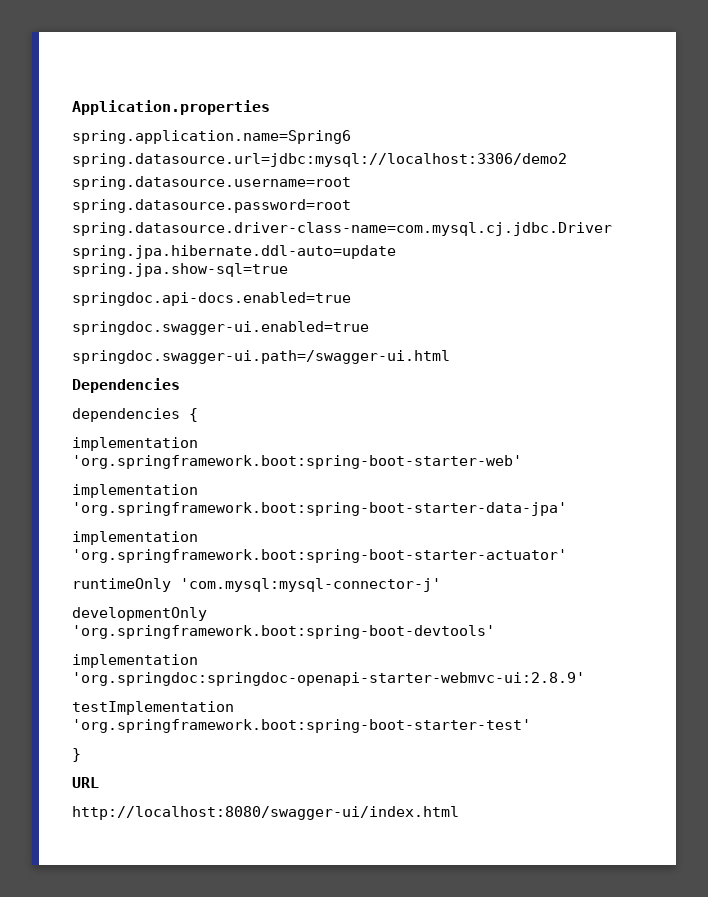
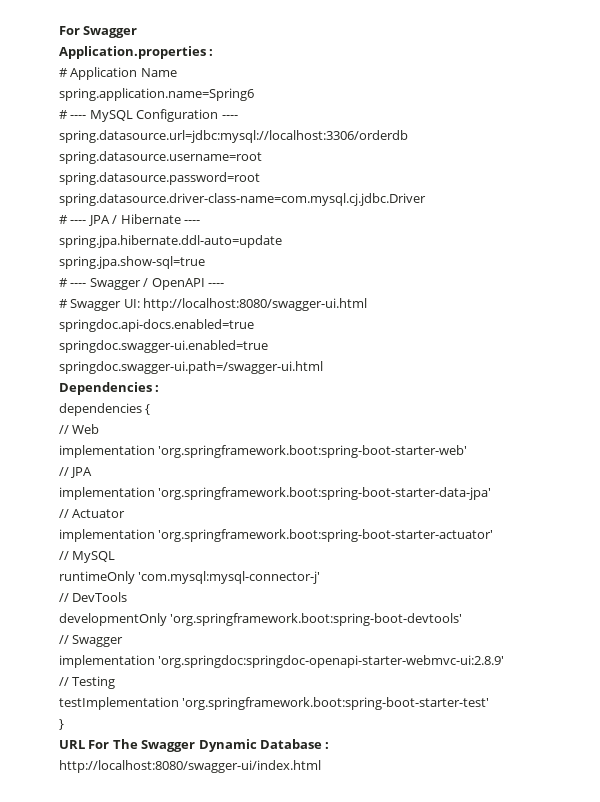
+ For Swagger
- Application.properties
+ Application.properties :
+ # Application Name
  spring.application.name=Spring6
- spring.datasource.url=jdbc:mysql://localhost:3306/demo2
+ # ---- MySQL Configuration ----
+ spring.datasource.url=jdbc:mysql://localhost:3306/orderdb
  spring.datasource.username=root
  spring.datasource.password=root
  spring.datasource.driver-class-name=com.mysql.cj.jdbc.Driver
+ # ---- JPA / Hibernate ----
  spring.jpa.hibernate.ddl-auto=update
  spring.jpa.show-sql=true
+ # ---- Swagger / OpenAPI ----
+ # Swagger UI: http://localhost:8080/swagger-ui.html
- Dependencies
+ Dependencies :
+ // Web
+ // JPA
+ // Actuator
+ // MySQL
+ // DevTools
+ // Swagger
+ // Testing
- URL
+ URL For The Swagger Dynamic Database :

